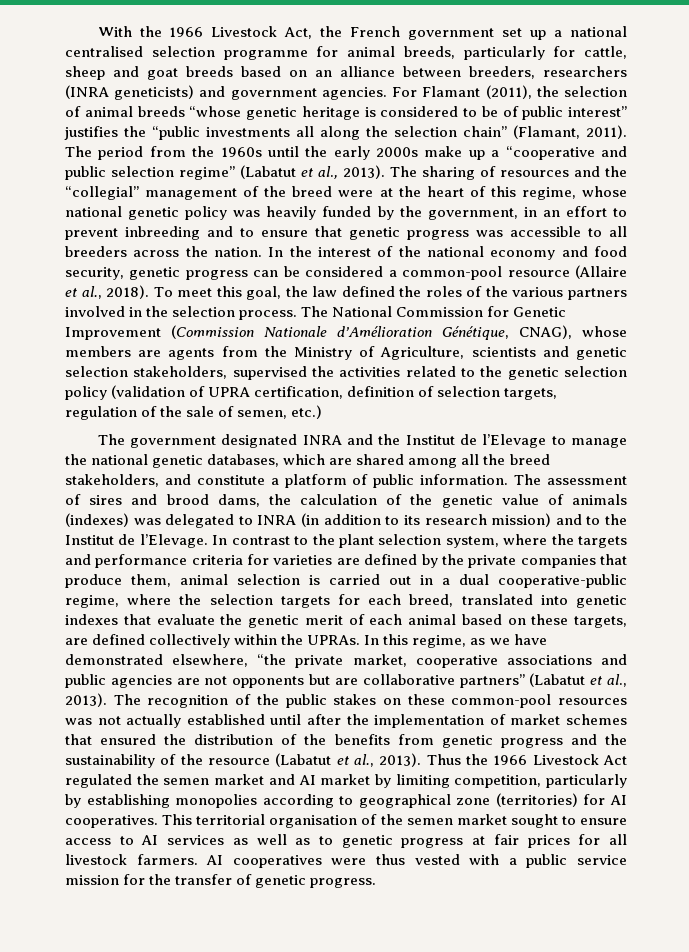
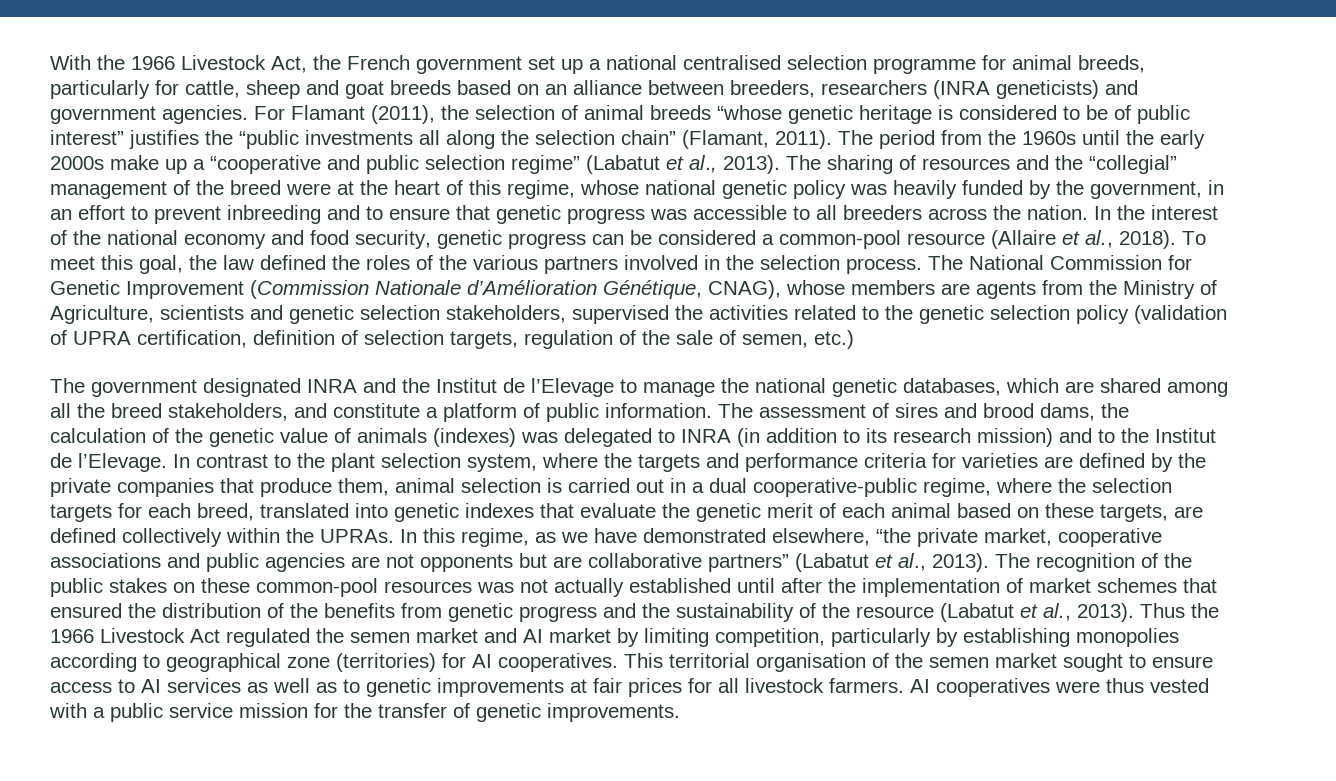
- This territorial organisation of the semen market sought to ensure access to AI services as well as to genetic progress at fair prices for all livestock farmers.
+ This territorial organisation of the semen market sought to ensure access to AI services as well as to genetic improvements at fair prices for all livestock farmers.
- AI cooperatives were thus vested with a public service mission for the transfer of genetic progress.
+ AI cooperatives were thus vested with a public service mission for the transfer of genetic improvements.

